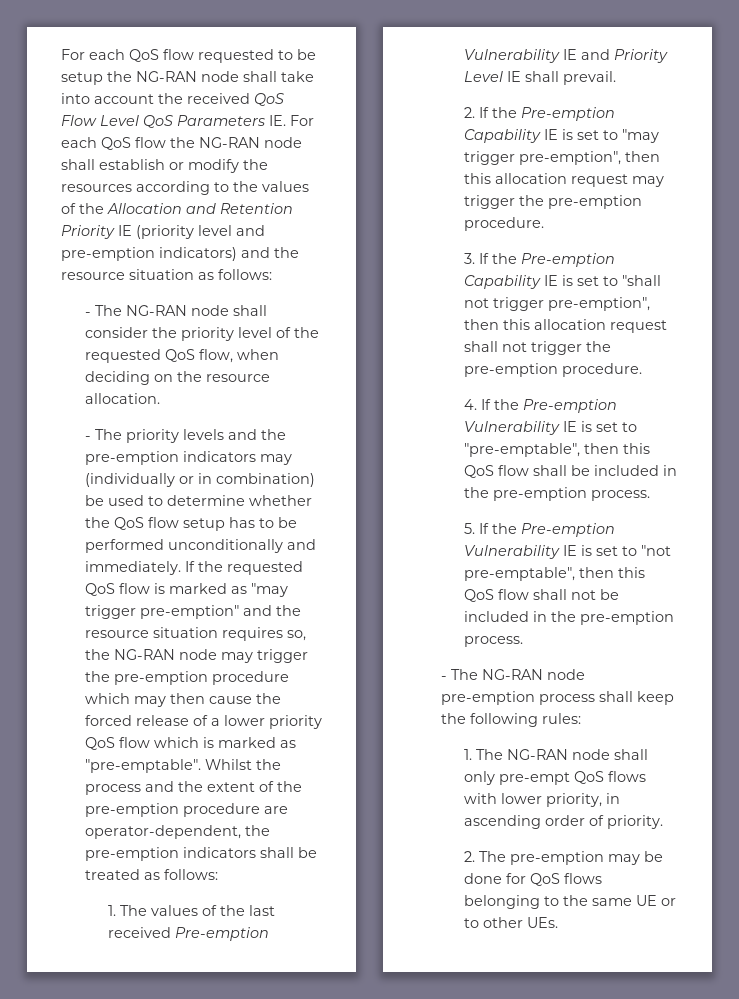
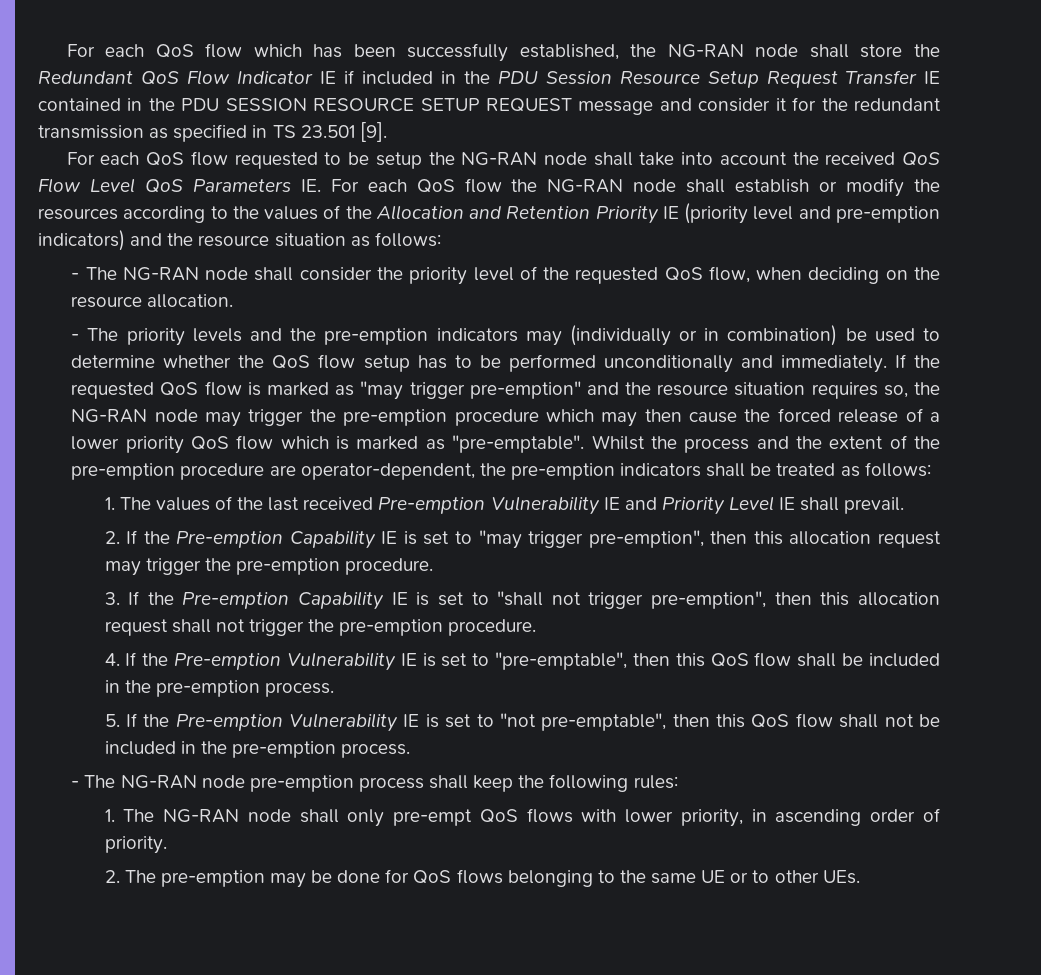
+ For each QoS flow which has been successfully established, the NG-RAN node shall store the Redundant QoS Flow Indicator IE if included in the PDU Session Resource Setup Request Transfer IE contained in the PDU SESSION RESOURCE SETUP REQUEST message and consider it for the redundant transmission as specified in TS 23.501 [9].

